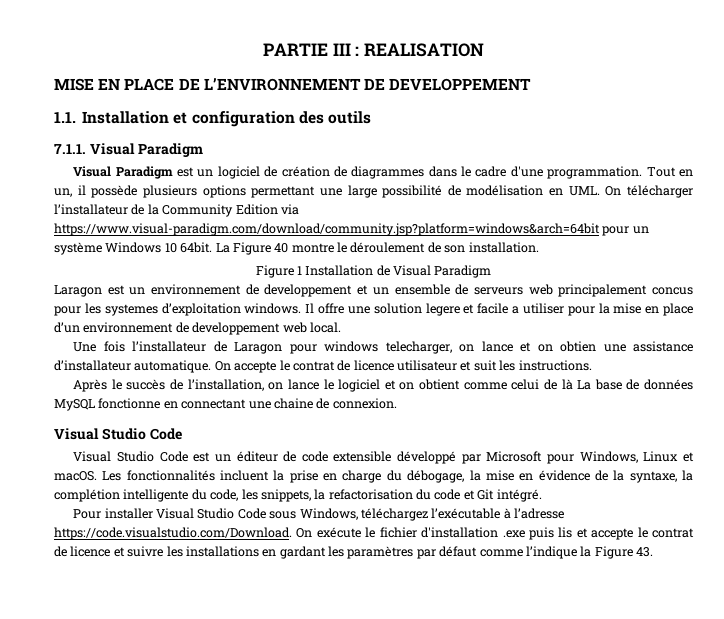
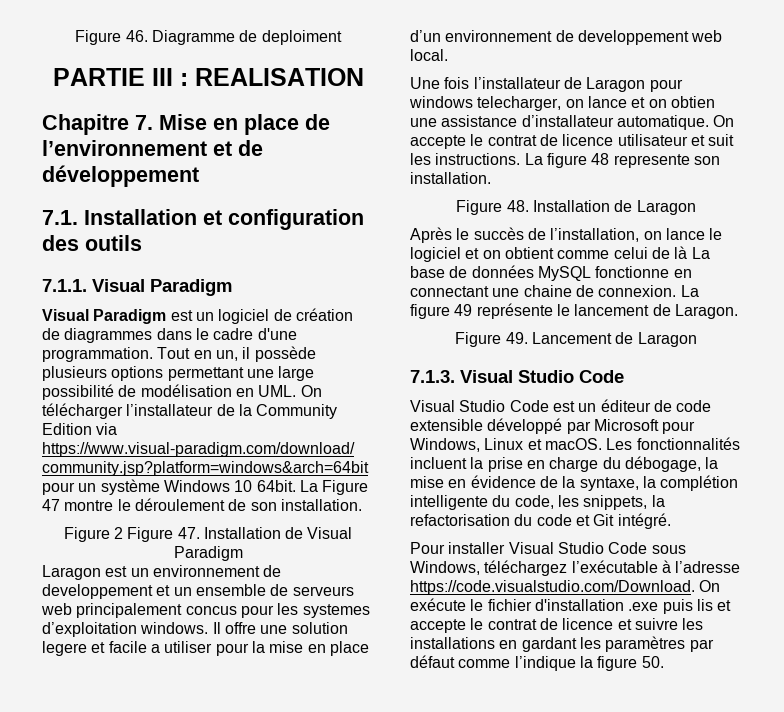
+ Figure 46. Diagramme de deploiment
- MISE EN PLACE DE L’ENVIRONNEMENT DE DEVELOPPEMENT
- 1.1. Installation et configuration des outils
+ Chapitre 7. Mise en place de l’environnement et de développement
+ 7.1. Installation et configuration des outils
- La Figure 40 montre le déroulement de son installation.
+ La Figure 47 montre le déroulement de son installation.
- Figure 1 Installation de Visual Paradigm
+ Figure 2 Figure 47. Installation de Visual Paradigm
+ La figure 48 represente son installation.
+ Figure 48. Installation de Laragon
- Après le succès de l’installation, on lance le logiciel et on obtient comme celui de là La base de données MySQL fonctionne en connectant une chaine de connexion.
- Visual Studio Code
+ Après le succès de l’installation, on lance le logiciel et on obtient comme celui de là La base de données MySQL fonctionne en connectant une chaine de connexion. La figure 49 représente le lancement de Laragon.
+ Figure 49. Lancement de Laragon
+ 7.1.3. Visual Studio Code
- Pour installer Visual Studio Code sous Windows, téléchargez l’exécutable à l’adresse https://code.visualstudio.com/Download. On exécute le fichier d'installation .exe puis lis et accepte le contrat de licence et suivre les installations en gardant les paramètres par défaut comme l’indique la Figure 43.
+ Pour installer Visual Studio Code sous Windows, téléchargez l’exécutable à l’adresse https://code.visualstudio.com/Download. On exécute le fichier d'installation .exe puis lis et accepte le contrat de licence et suivre les installations en gardant les paramètres par défaut comme l’indique la figure 50.

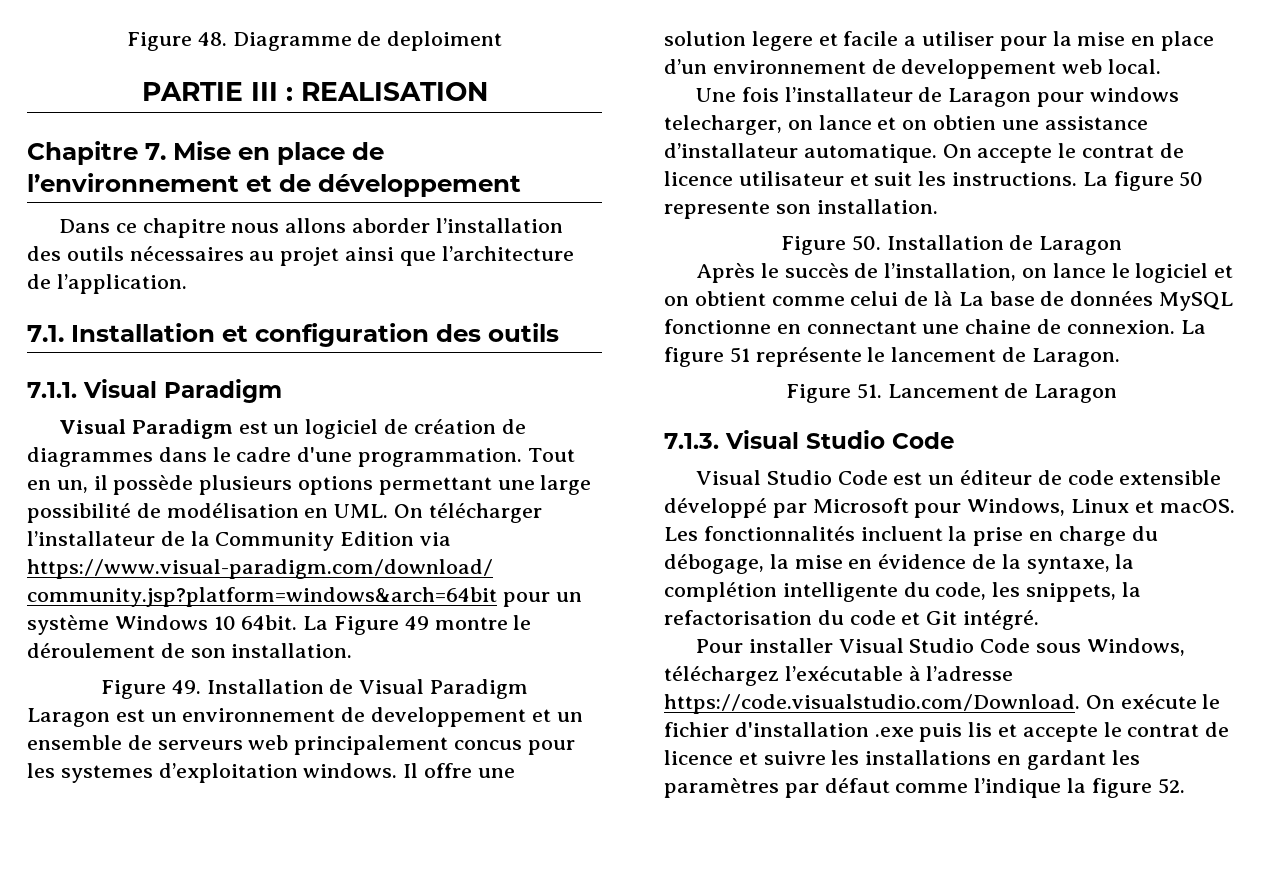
- Figure 46. Diagramme de deploiment
+ Figure 48. Diagramme de deploiment
+ Dans ce chapitre nous allons aborder l’installation des outils nécessaires au projet ainsi que l’architecture de l’application.
- La Figure 47 montre le déroulement de son installation.
+ La Figure 49 montre le déroulement de son installation.
- Figure 2 Figure 47. Installation de Visual Paradigm
+ Figure 49. Installation de Visual Paradigm
- La figure 48 represente son installation.
+ La figure 50 represente son installation.
- Figure 48. Installation de Laragon
+ Figure 50. Installation de Laragon
- La figure 49 représente le lancement de Laragon.
+ La figure 51 représente le lancement de Laragon.
- Figure 49. Lancement de Laragon
+ Figure 51. Lancement de Laragon
- Pour installer Visual Studio Code sous Windows, téléchargez l’exécutable à l’adresse https://code.visualstudio.com/Download. On exécute le fichier d'installation .exe puis lis et accepte le contrat de licence et suivre les installations en gardant les paramètres par défaut comme l’indique la figure 50.
+ Pour installer Visual Studio Code sous Windows, téléchargez l’exécutable à l’adresse https://code.visualstudio.com/Download. On exécute le fichier d'installation .exe puis lis et accepte le contrat de licence et suivre les installations en gardant les paramètres par défaut comme l’indique la figure 52.

